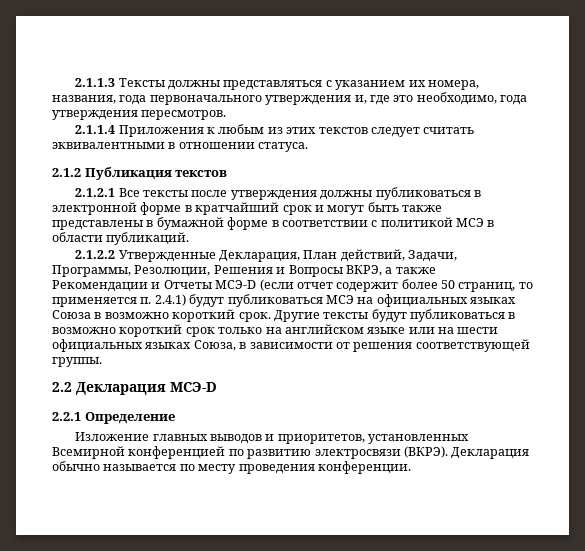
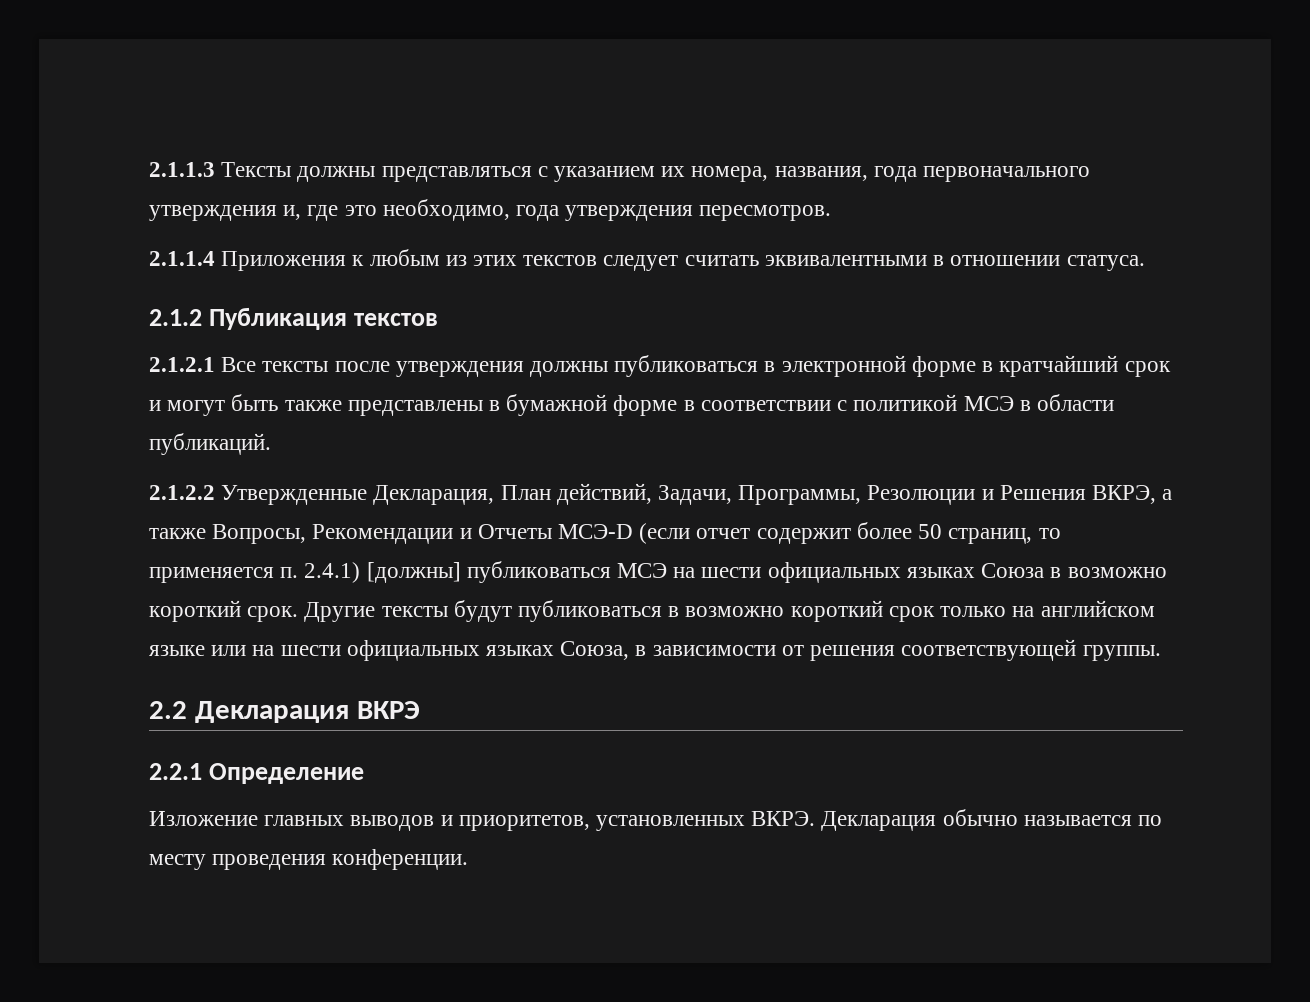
- 2.1.2.2 Утвержденные Декларация, План действий, Задачи, Программы, Резолюции, Решения и Вопросы ВКРЭ, а также Рекомендации и Отчеты МСЭ-D (если отчет содержит более 50 страниц, то применяется п. 2.4.1) будут публиковаться МСЭ на официальных языках Союза в возможно короткий срок.
+ 2.1.2.2 Утвержденные Декларация, План действий, Задачи, Программы, Резолюции и Решения ВКРЭ, а также Вопросы, Рекомендации и Отчеты МСЭ-D (если отчет содержит более 50 страниц, то применяется п. 2.4.1) [должны] публиковаться МСЭ на шести официальных языках Союза в возможно короткий срок.
- 2.2 Декларация МСЭ-D
+ 2.2 Декларация ВКРЭ
- Изложение главных выводов и приоритетов, установленных Всемирной конференцией по развитию электросвязи (ВКРЭ).
+ Изложение главных выводов и приоритетов, установленных ВКРЭ.

